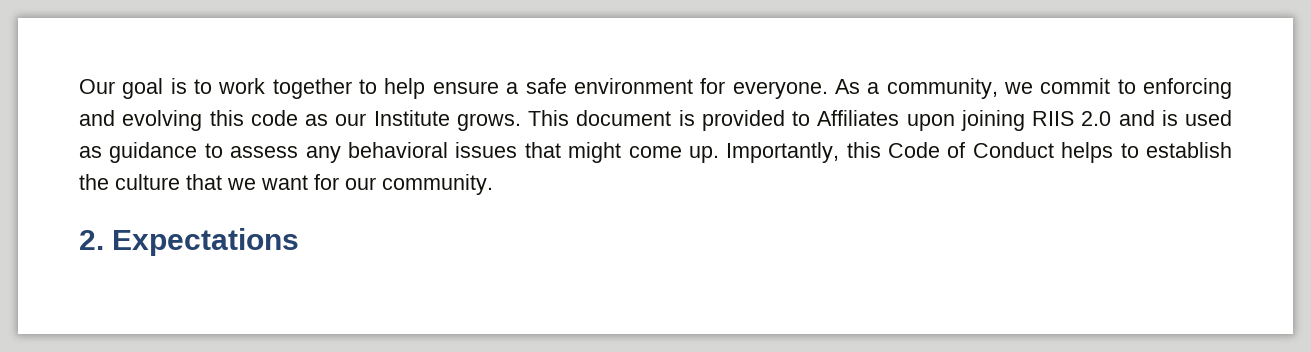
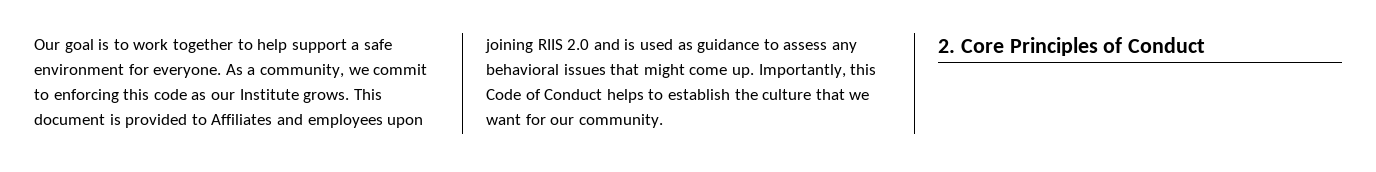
- Our goal is to work together to help ensure a safe environment for everyone.
+ Our goal is to work together to help support a safe environment for everyone.
- As a community, we commit to enforcing and evolving this code as our Institute grows.
+ As a community, we commit to enforcing this code as our Institute grows.
- This document is provided to Affiliates upon joining RIIS 2.0 and is used as guidance to assess any behavioral issues that might come up.
+ This document is provided to Affiliates and employees upon joining RIIS 2.0 and is used as guidance to assess any behavioral issues that might come up.
- 2. Expectations
+ 2. Core Principles of Conduct

